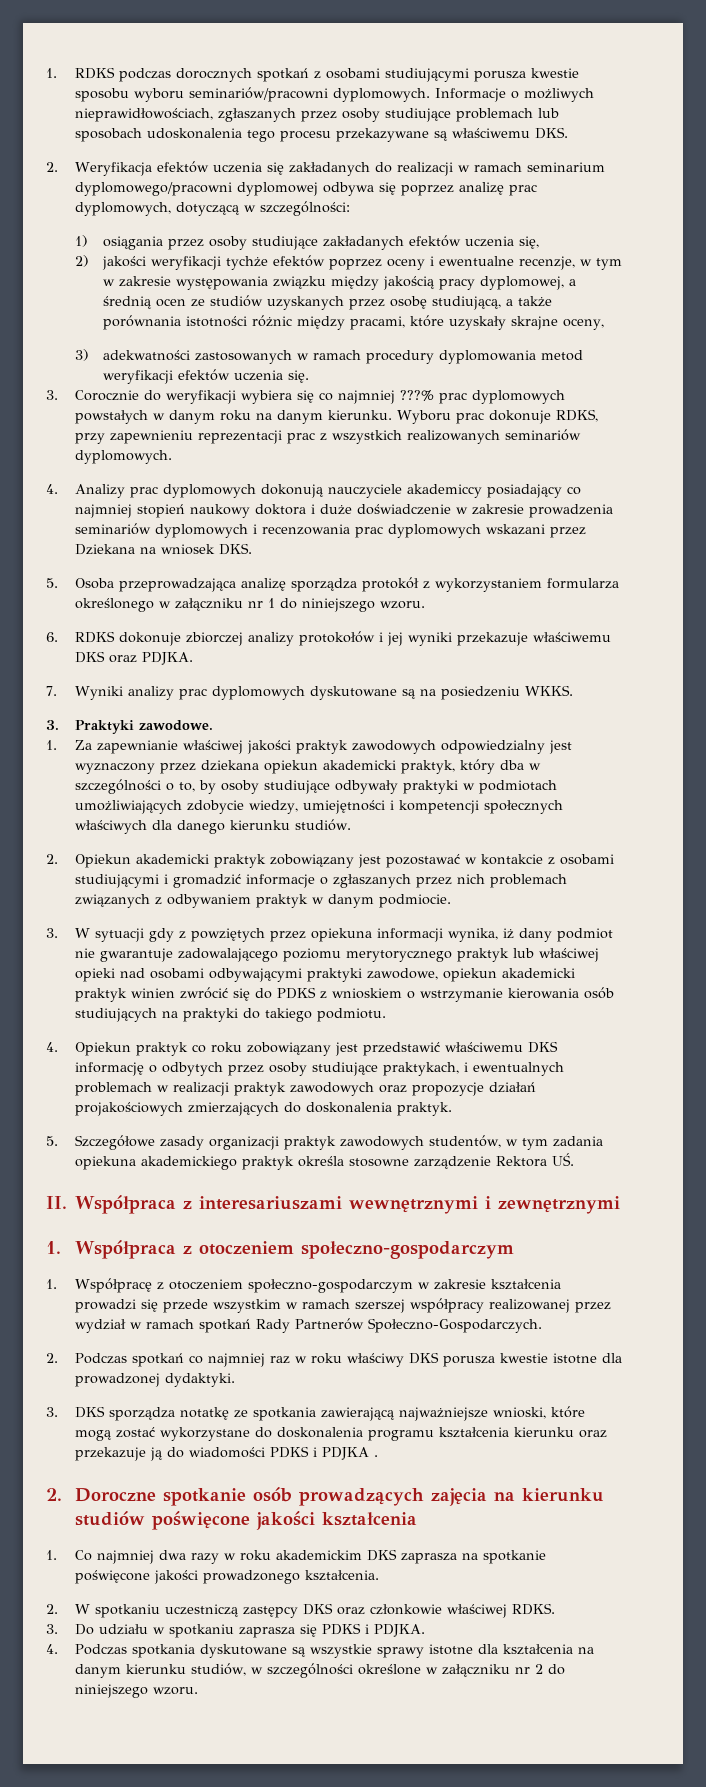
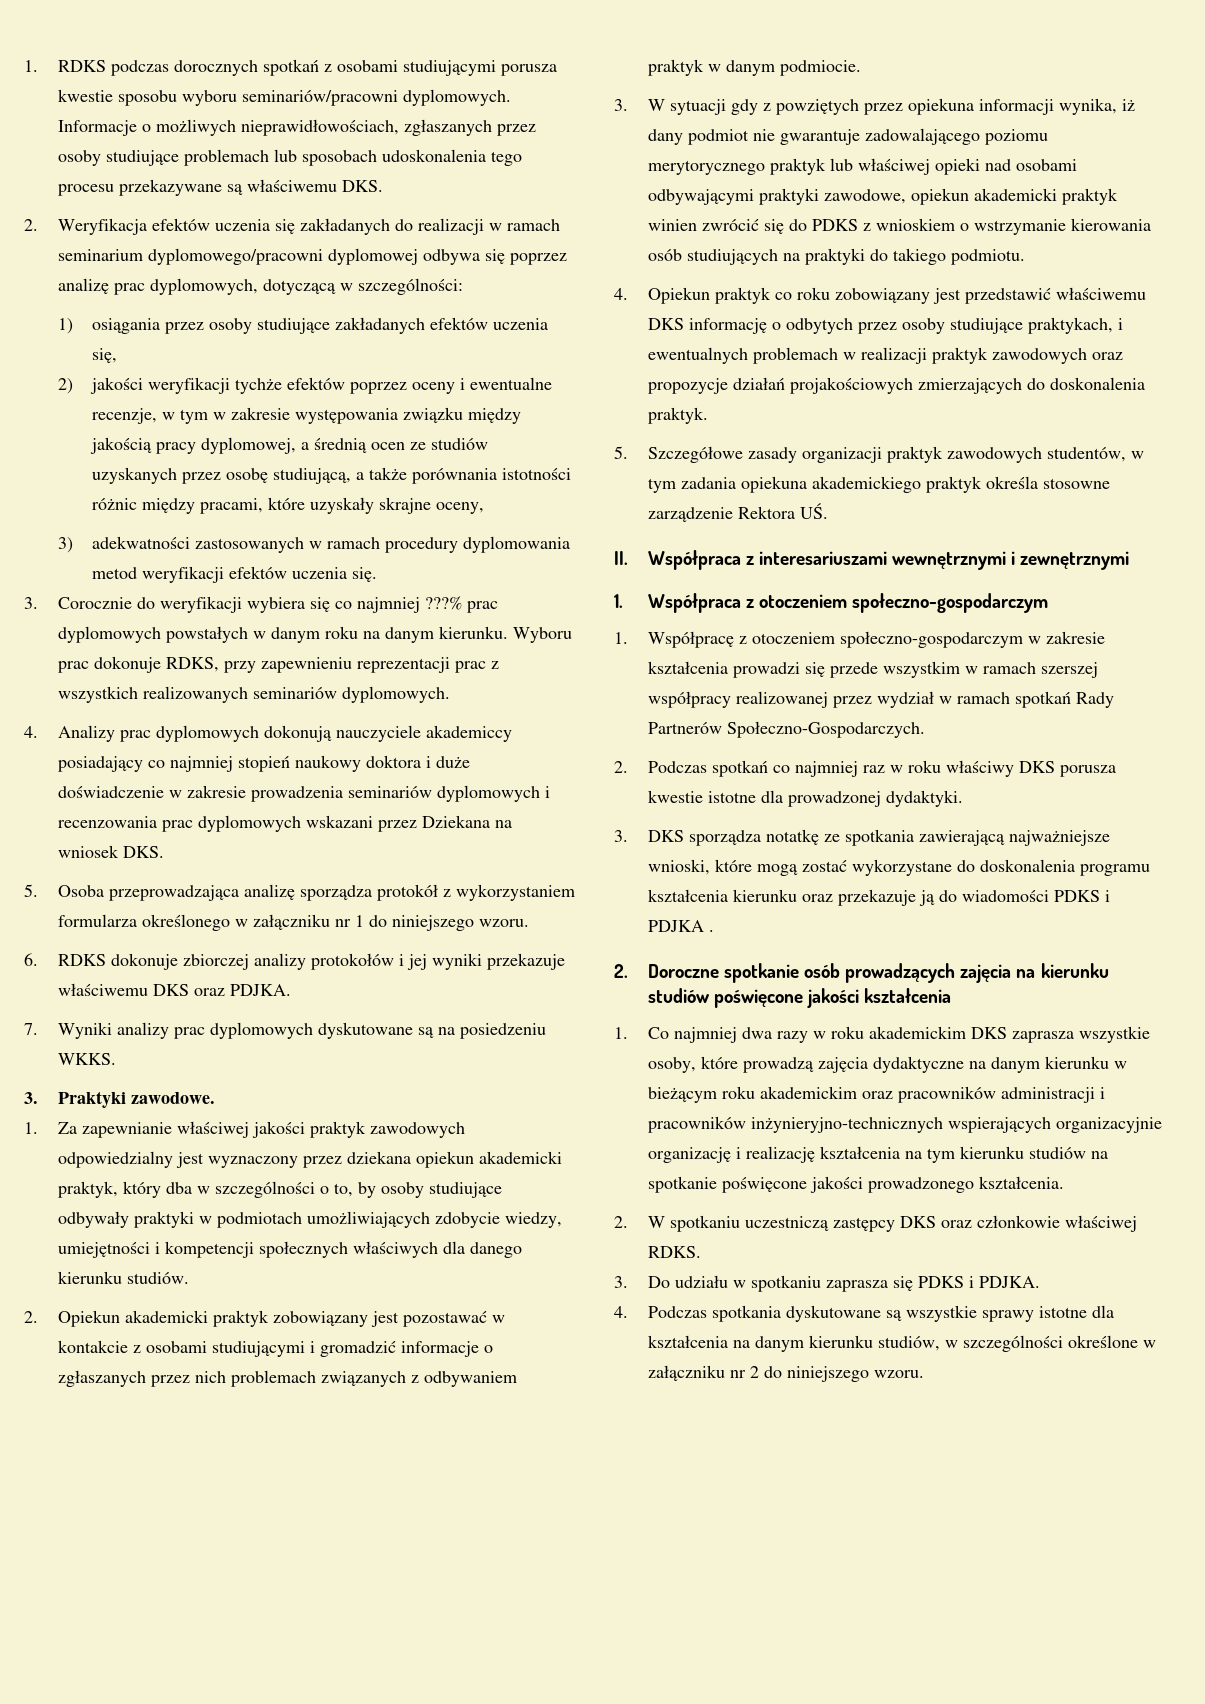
- 1. Co najmniej dwa razy w roku akademickim DKS zaprasza na spotkanie poświęcone jakości prowadzonego kształcenia.
+ 1. Co najmniej dwa razy w roku akademickim DKS zaprasza wszystkie osoby, które prowadzą zajęcia dydaktyczne na danym kierunku w bieżącym roku akademickim oraz pracowników administracji i pracowników inżynieryjno-technicznych wspierających organizacyjnie organizację i realizację kształcenia na tym kierunku studiów na spotkanie poświęcone jakości prowadzonego kształcenia.

